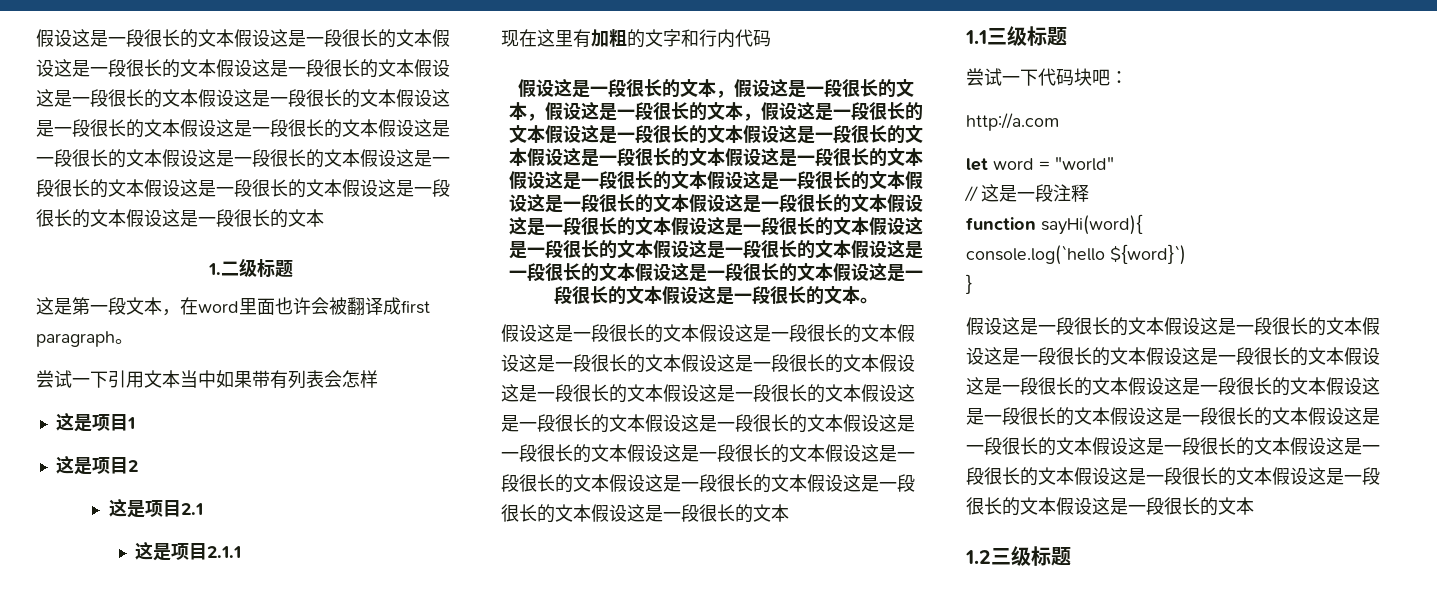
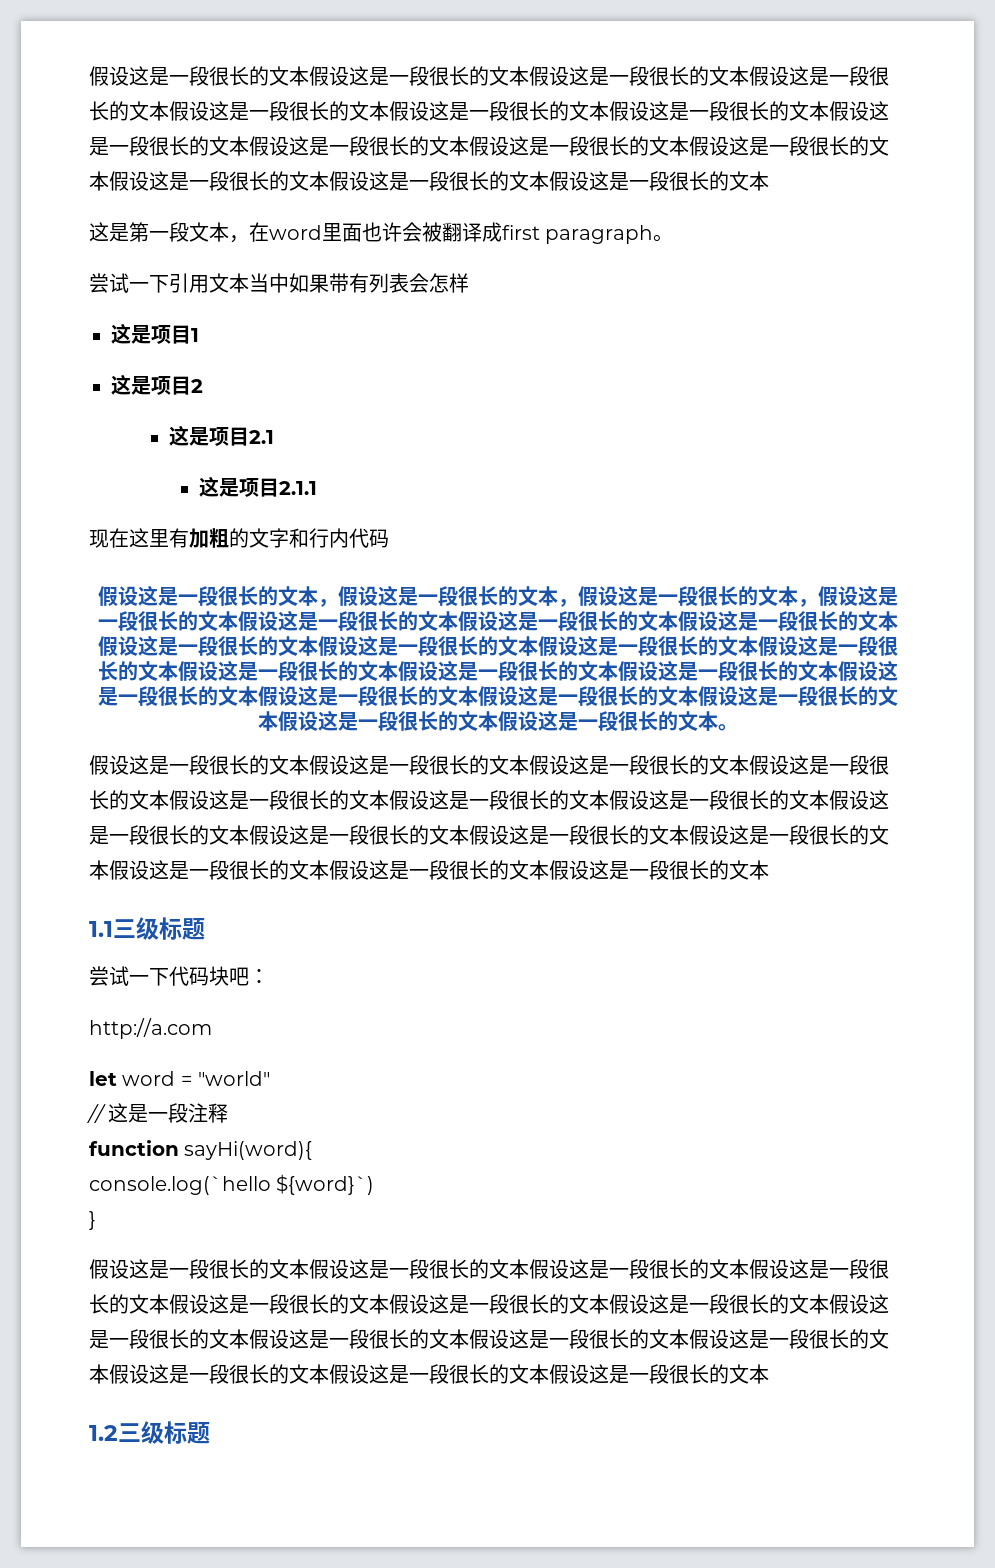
- 1.二级标题

